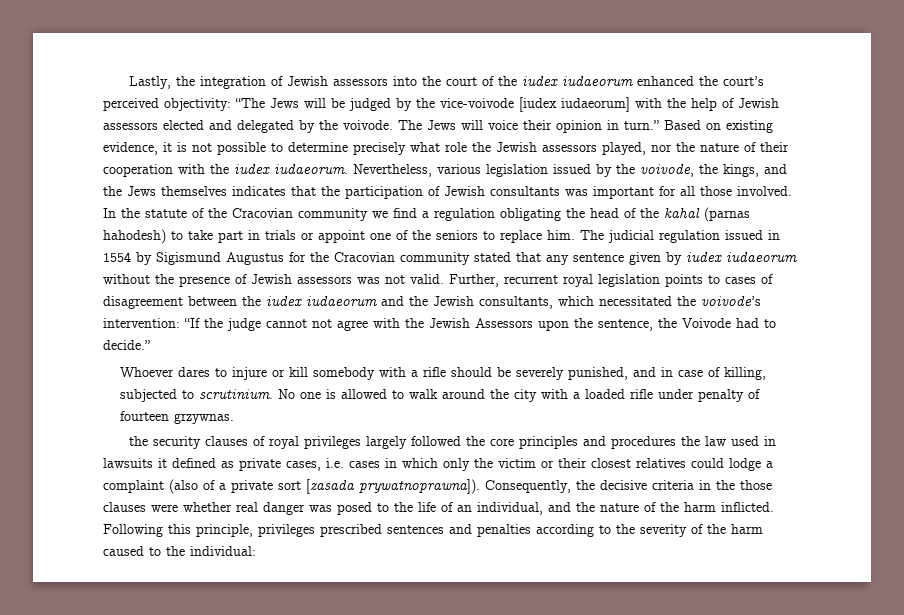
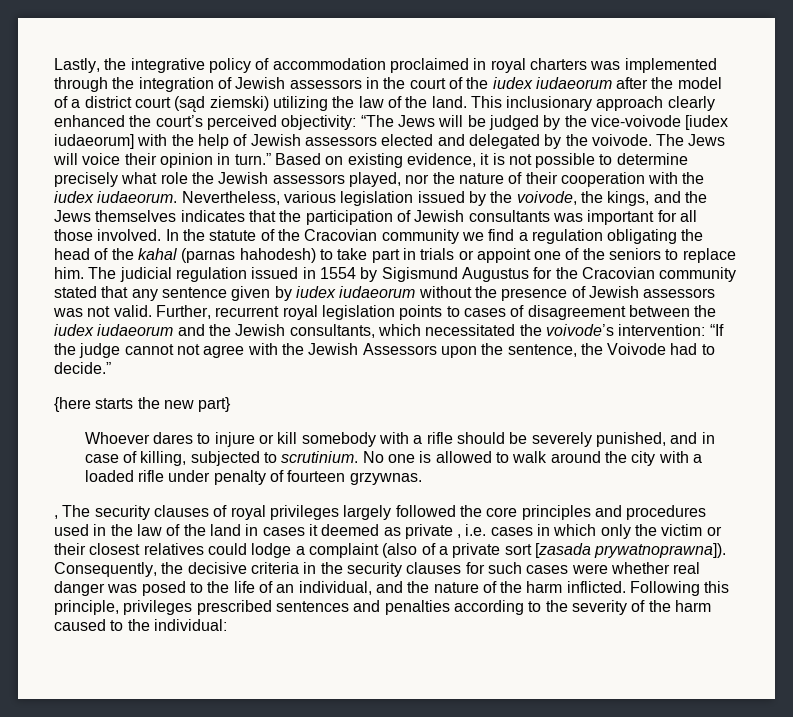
- Lastly, the integration of Jewish assessors into the court of the iudex iudaeorum enhanced the court’s perceived objectivity: “The Jews will be judged by the vice-voivode [iudex iudaeorum] with the help of Jewish assessors elected and delegated by the voivode.
+ Lastly, the integrative policy of accommodation proclaimed in royal charters was implemented through the integration of Jewish assessors in the court of the iudex iudaeorum after the model of a district court (sąd ziemski) utilizing the law of the land. This inclusionary approach clearly enhanced the court’s perceived objectivity: “The Jews will be judged by the vice-voivode [iudex iudaeorum] with the help of Jewish assessors elected and delegated by the voivode.
+ {here starts the new part}
- the security clauses of royal privileges largely followed the core principles and procedures the law used in lawsuits it defined as private cases, i.e. cases in which only the victim or their closest relatives could lodge a complaint (also of a private sort [zasada prywatnoprawna]).
+ , The security clauses of royal privileges largely followed the core principles and procedures used in the law of the land in cases it deemed as private , i.e. cases in which only the victim or their closest relatives could lodge a complaint (also of a private sort [zasada prywatnoprawna]).
- Consequently, the decisive criteria in the those clauses were whether real danger was posed to the life of an individual, and the nature of the harm inflicted.
+ Consequently, the decisive criteria in the security clauses for such cases were whether real danger was posed to the life of an individual, and the nature of the harm inflicted.

